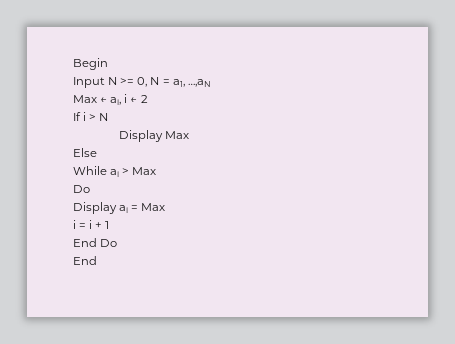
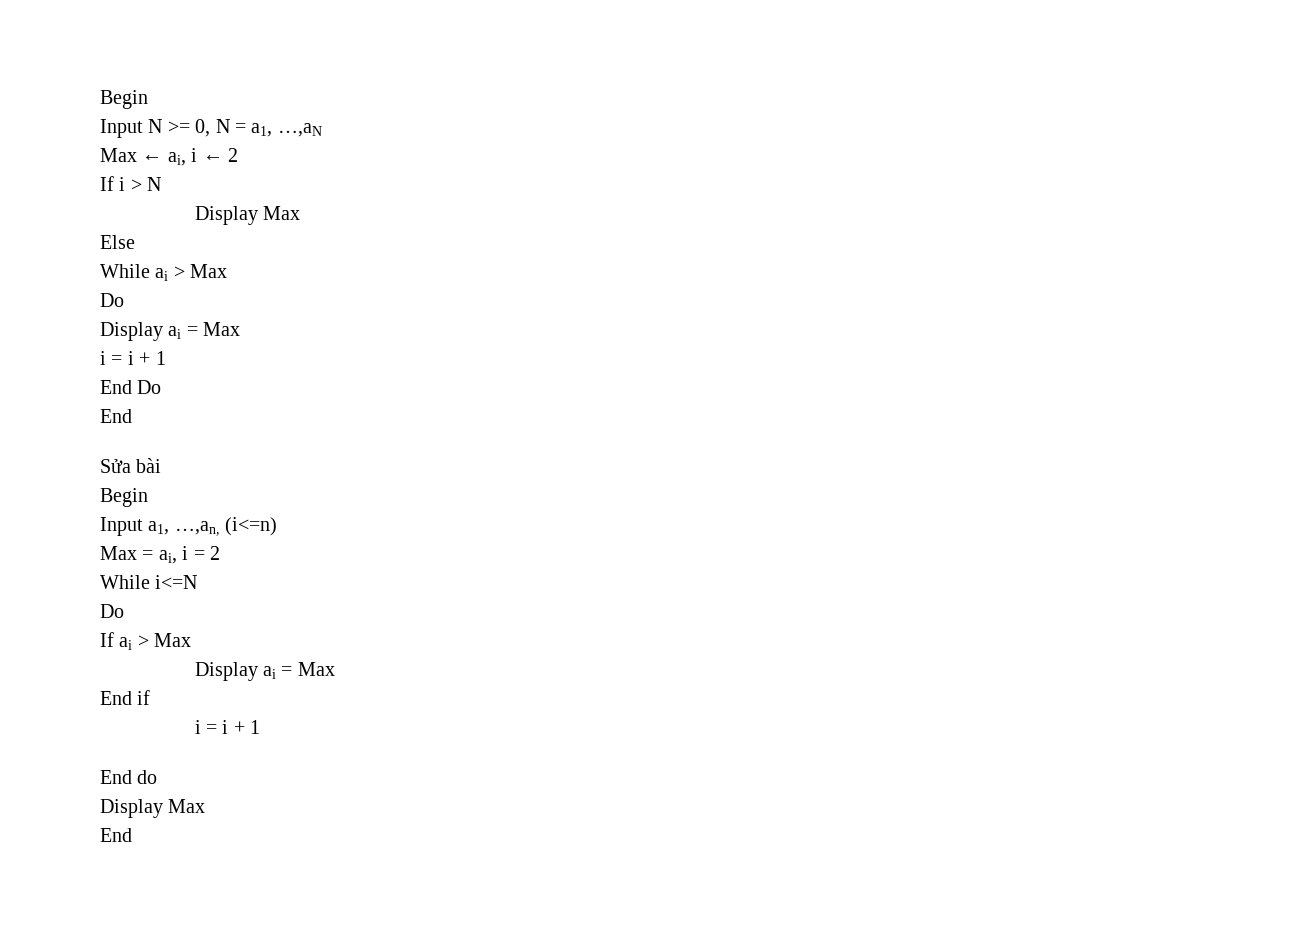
+ Sửa bài
+ Begin
+ Input a1, …,an, (i<=n)
+ Max = ai, i = 2
+ While i<=N
+ Do
+ If ai > Max
+ Display ai = Max
+ End if
+ i = i + 1
+ End do
+ Display Max
+ End

